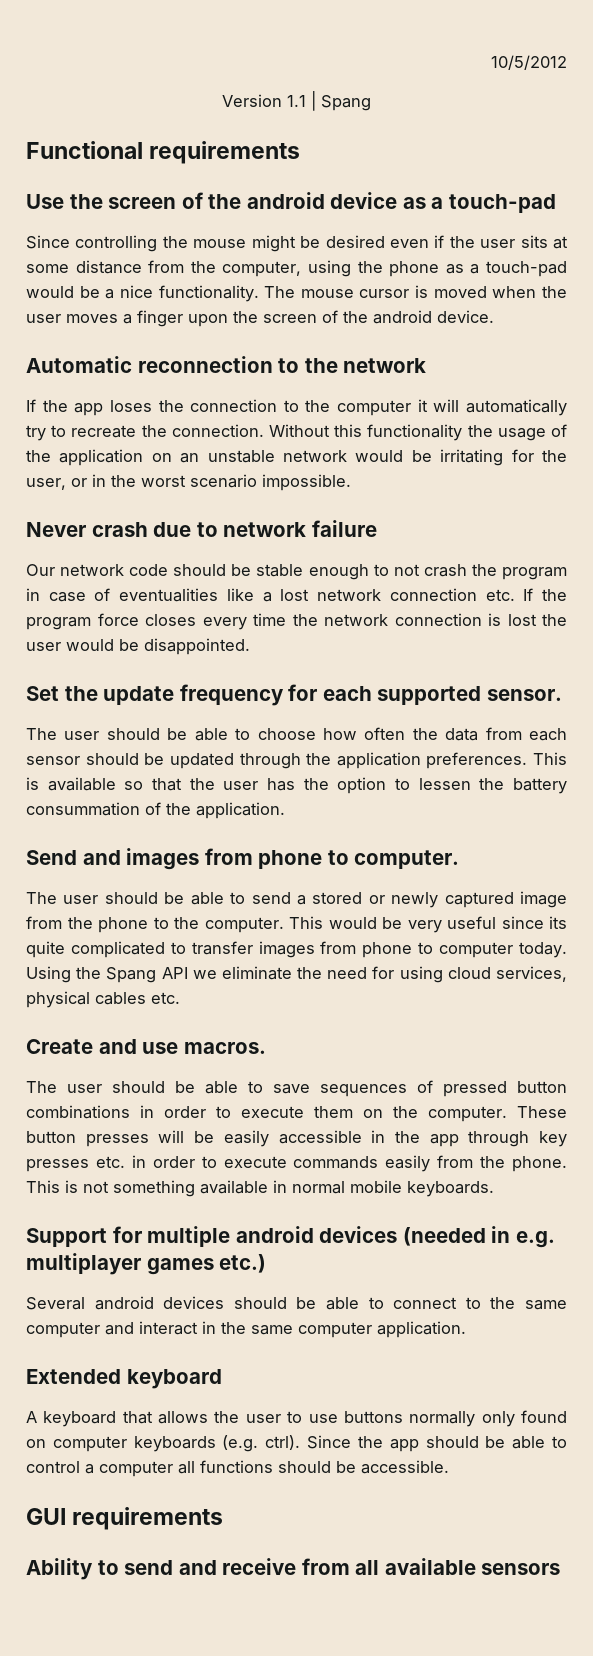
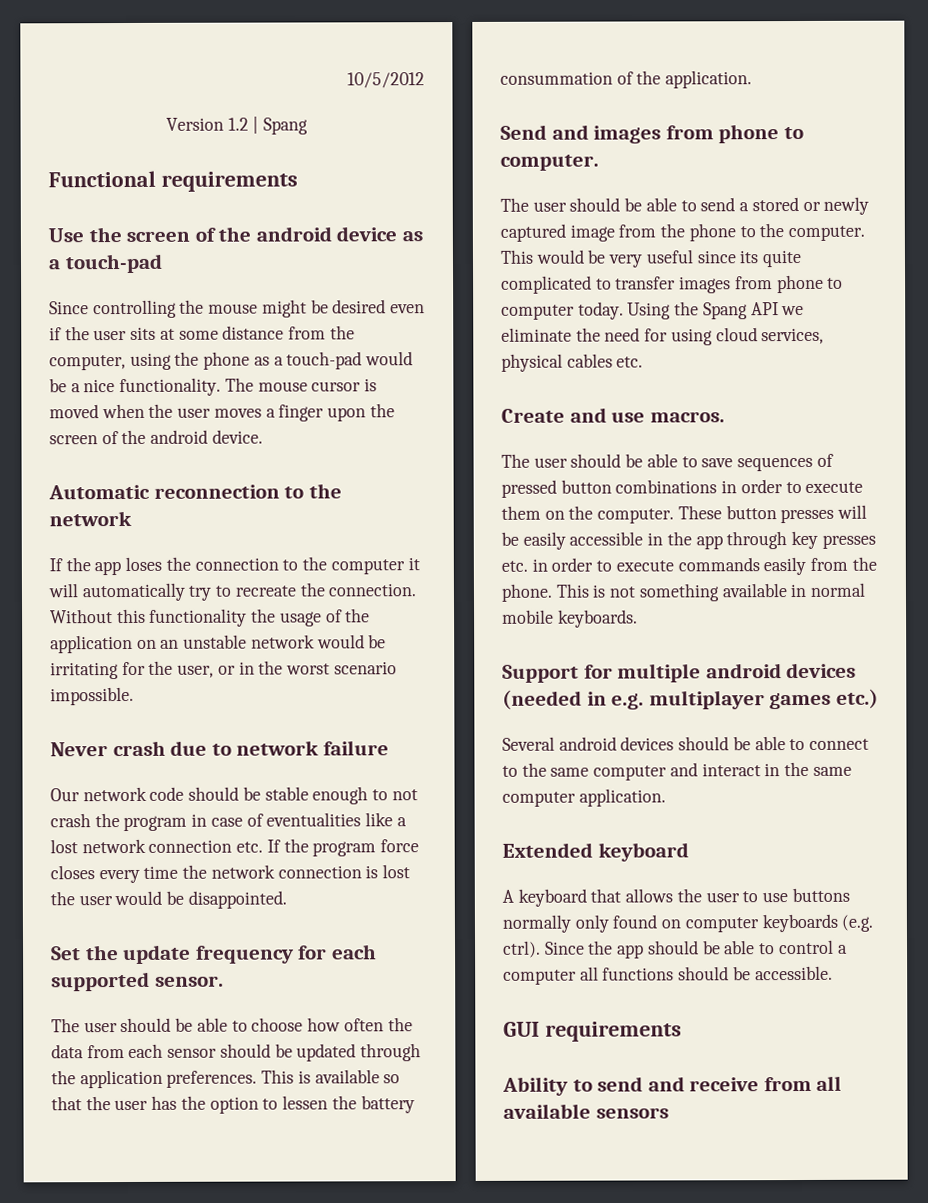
- Version 1.1 | Spang
+ Version 1.2 | Spang

